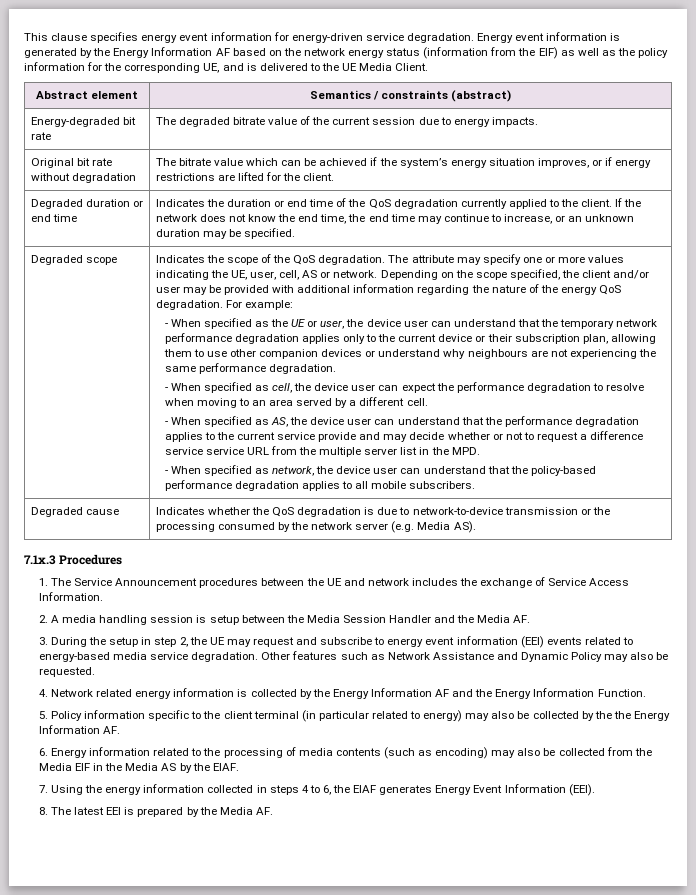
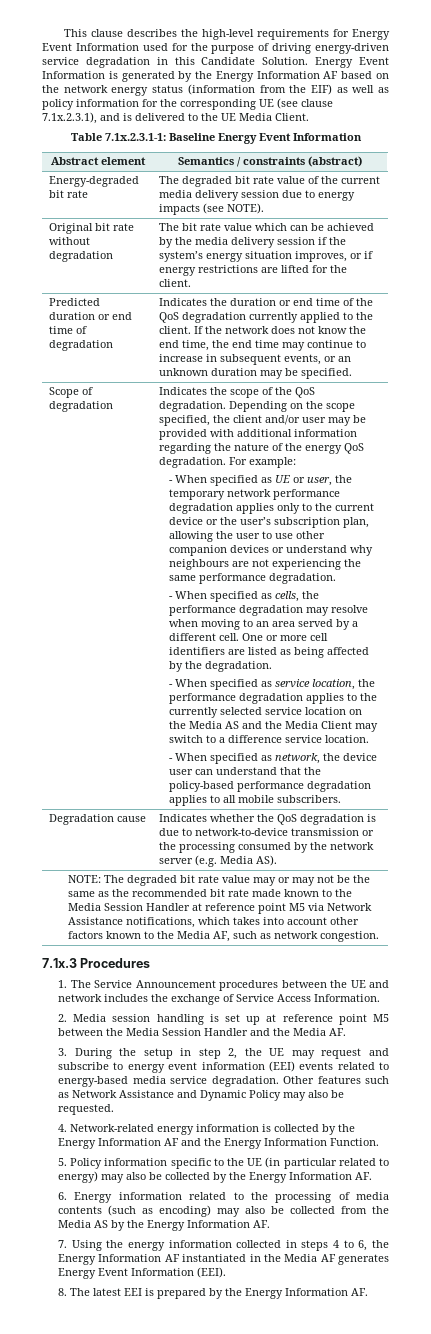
- This clause specifies energy event information for energy-driven service degradation. Energy event information is generated by the Energy Information AF based on the network energy status (information from the EIF) as well as the policy information for the corresponding UE, and is delivered to the UE Media Client.
+ This clause describes the high-level requirements for Energy Event Information used for the purpose of driving energy-driven service degradation in this Candidate Solution. Energy Event Information is generated by the Energy Information AF based on the network energy status (information from the EIF) as well as policy information for the corresponding UE (see clause 7.1x.2.3.1), and is delivered to the UE Media Client.
+ Table 7.1x.2.3.1-1: Baseline Energy Event Information
- Energy-degraded bit rate | The degraded bitrate value of the current session due to energy impacts.
+ Energy-degraded bit rate | The degraded bit rate value of the current media delivery session due to energy impacts (see NOTE).
- Original bit rate without degradation | The bitrate value which can be achieved if the system’s energy situation improves, or if energy restrictions are lifted for the client.
+ Original bit rate without degradation | The bit rate value which can be achieved by the media delivery session if the system’s energy situation improves, or if energy restrictions are lifted for the client.
- Degraded duration or end time
+ Predicted duration or end time of degradation
- If the network does not know the end time, the end time may continue to increase, or an unknown duration may be specified.
+ If the network does not know the end time, the end time may continue to increase in subsequent events, or an unknown duration may be specified.
- Degraded scope
+ Scope of degradation
- The attribute may specify one or more values indicating the UE, user, cell, AS or network.
- - When specified as the UE or user, the device user can understand that the temporary network performance degradation applies only to the current device or their subscription plan, allowing them to use other companion devices or understand why neighbours are not experiencing the same performance degradation.
+ - When specified as UE or user, the temporary network performance degradation applies only to the current device or the user’s subscription plan, allowing the user to use other companion devices or understand why neighbours are not experiencing the same performance degradation.
- - When specified as cell, the device user can expect the performance degradation to resolve when moving to an area served by a different cell.
- - When specified as AS, the device user can understand that the performance degradation applies to the current service provide and may decide whether or not to request a difference service service URL from the multiple server list in the MPD.
+ - When specified as cells, the performance degradation may resolve when moving to an area served by a different cell. One or more cell identifiers are listed as being affected by the degradation.
+ - When specified as service location, the performance degradation applies to the currently selected service location on the Media AS and the Media Client may switch to a difference service location.
- Degraded cause | Indicates whether the QoS degradation is due to network-to-device transmission or the processing consumed by the network server (e.g. Media AS).
+ Degradation cause | Indicates whether the QoS degradation is due to network-to-device transmission or the processing consumed by the network server (e.g. Media AS).
+ NOTE: The degraded bit rate value may or may not be the same as the recommended bit rate made known to the Media Session Handler at reference point M5 via Network Assistance notifications, which takes into account other factors known to the Media AF, such as network congestion.
- 2. A media handling session is setup between the Media Session Handler and the Media AF.
+ 2. Media session handling is set up at reference point M5 between the Media Session Handler and the Media AF.
- 4. Network related energy information is collected by the Energy Information AF and the Energy Information Function.
+ 4. Network-related energy information is collected by the Energy Information AF and the Energy Information Function.
- 5. Policy information specific to the client terminal (in particular related to energy) may also be collected by the the Energy Information AF.
+ 5. Policy information specific to the UE (in particular related to energy) may also be collected by the Energy Information AF.
- 6. Energy information related to the processing of media contents (such as encoding) may also be collected from the Media EIF in the Media AS by the EIAF.
+ 6. Energy information related to the processing of media contents (such as encoding) may also be collected from the Media AS by the Energy Information AF.
- 7. Using the energy information collected in steps 4 to 6, the EIAF generates Energy Event Information (EEI).
+ 7. Using the energy information collected in steps 4 to 6, the Energy Information AF instantiated in the Media AF generates Energy Event Information (EEI).
- 8. The latest EEI is prepared by the Media AF.
+ 8. The latest EEI is prepared by the Energy Information AF.

